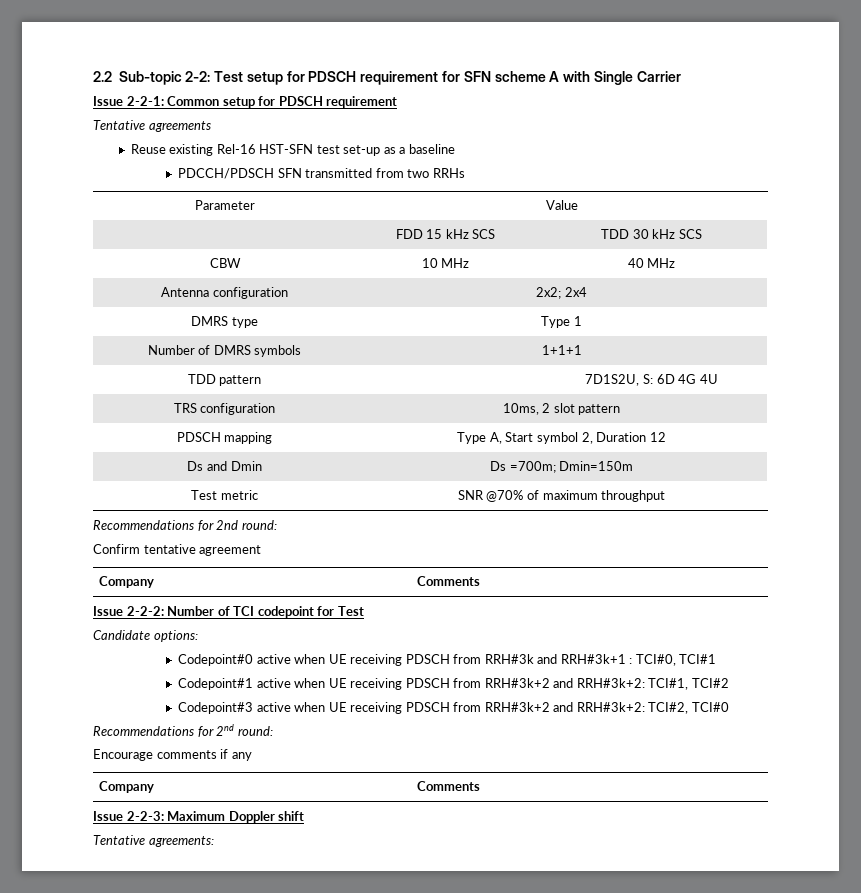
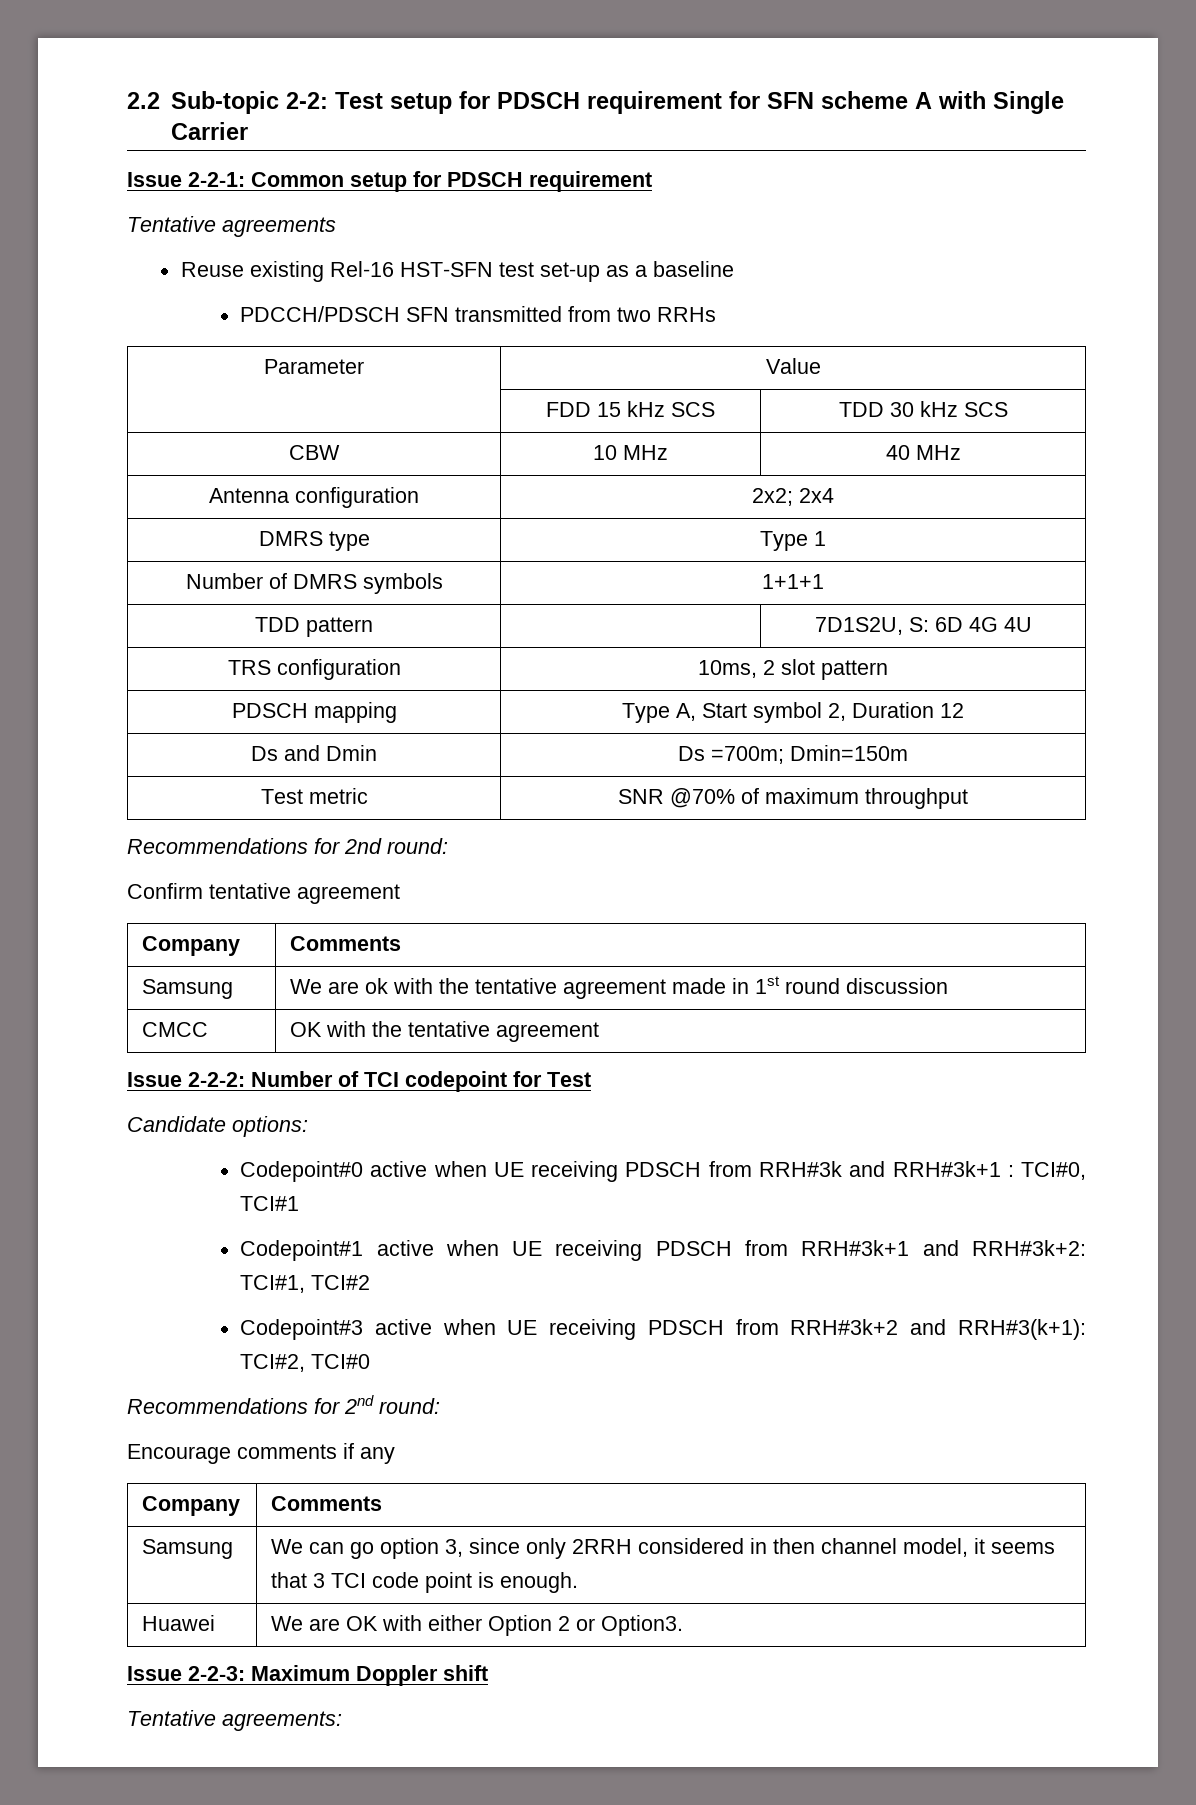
+ Samsung | We are ok with the tentative agreement made in 1st round discussion
+ CMCC | OK with the tentative agreement
- Codepoint#1 active when UE receiving PDSCH from RRH#3k+2 and RRH#3k+2: TCI#1, TCI#2
+ Codepoint#1 active when UE receiving PDSCH from RRH#3k+1 and RRH#3k+2: TCI#1, TCI#2
- Codepoint#3 active when UE receiving PDSCH from RRH#3k+2 and RRH#3k+2: TCI#2, TCI#0
+ Codepoint#3 active when UE receiving PDSCH from RRH#3k+2 and RRH#3(k+1): TCI#2, TCI#0
+ Samsung | We can go option 3, since only 2RRH considered in then channel model, it seems that 3 TCI code point is enough.
+ Huawei | We are OK with either Option 2 or Option3.

